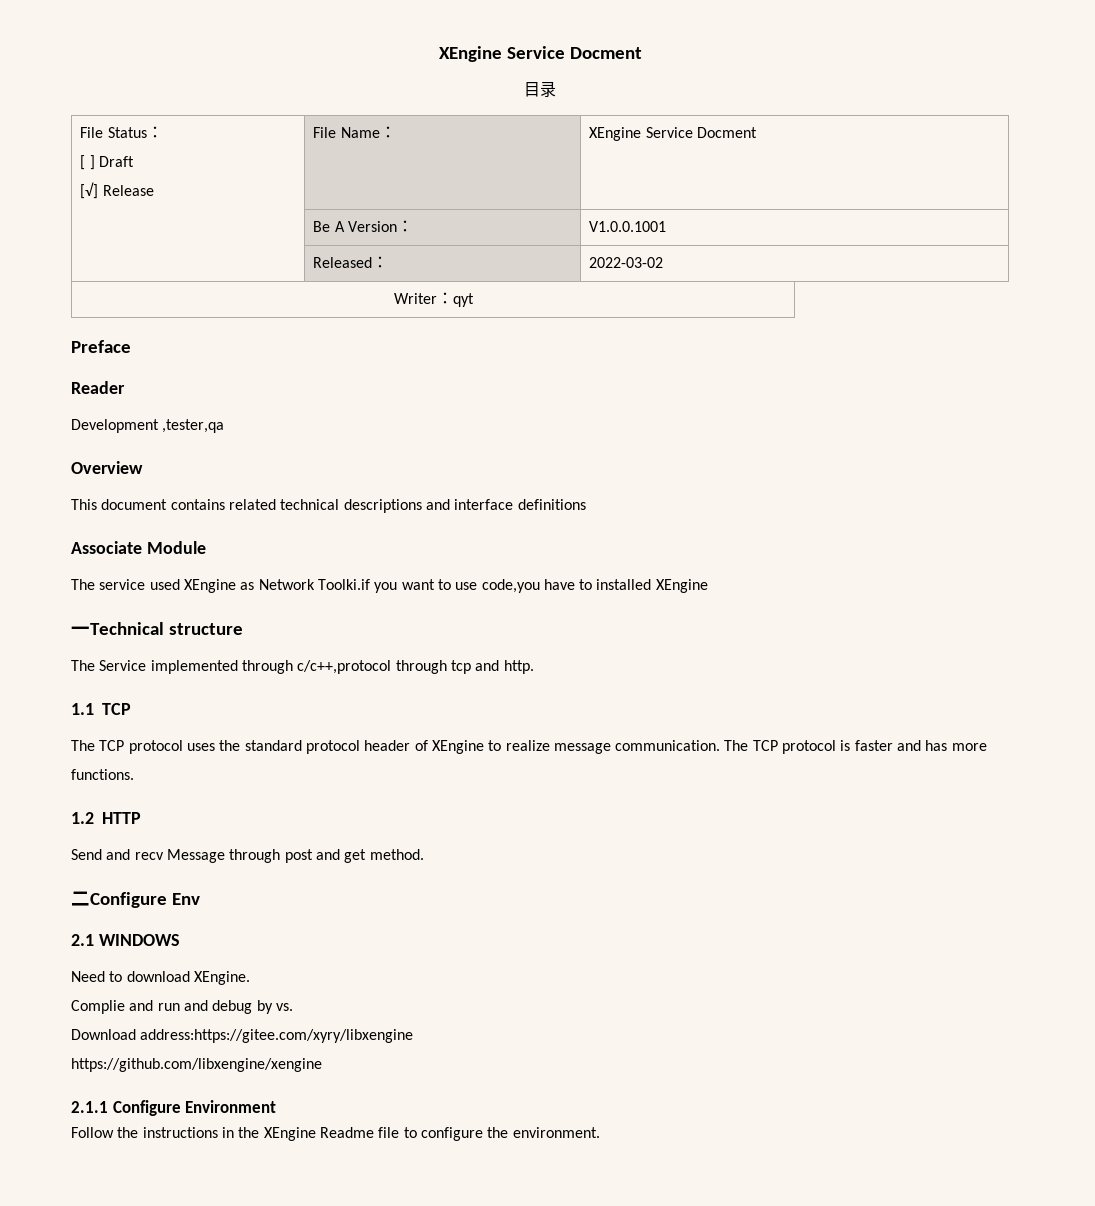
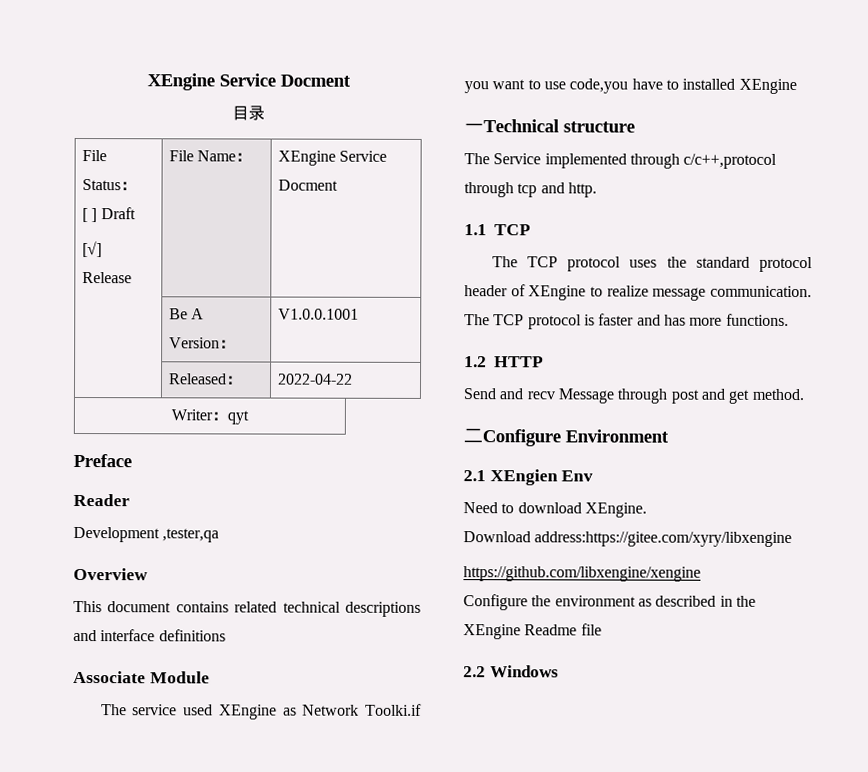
- | Released： | 2022-03-02
+ | Released： | 2022-04-22
- 二Configure Env
+ 二Configure Environment
- 2.1 WINDOWS
+ 2.1 XEngien Env
- Complie and run and debug by vs.
  Download address:https://gitee.com/xyry/libxengine
  https://github.com/libxengine/xengine
- 2.1.1 Configure Environment
- Follow the instructions in the XEngine Readme file to configure the environment.
+ Configure the environment as described in the XEngine Readme file
+ 2.2 Windows

